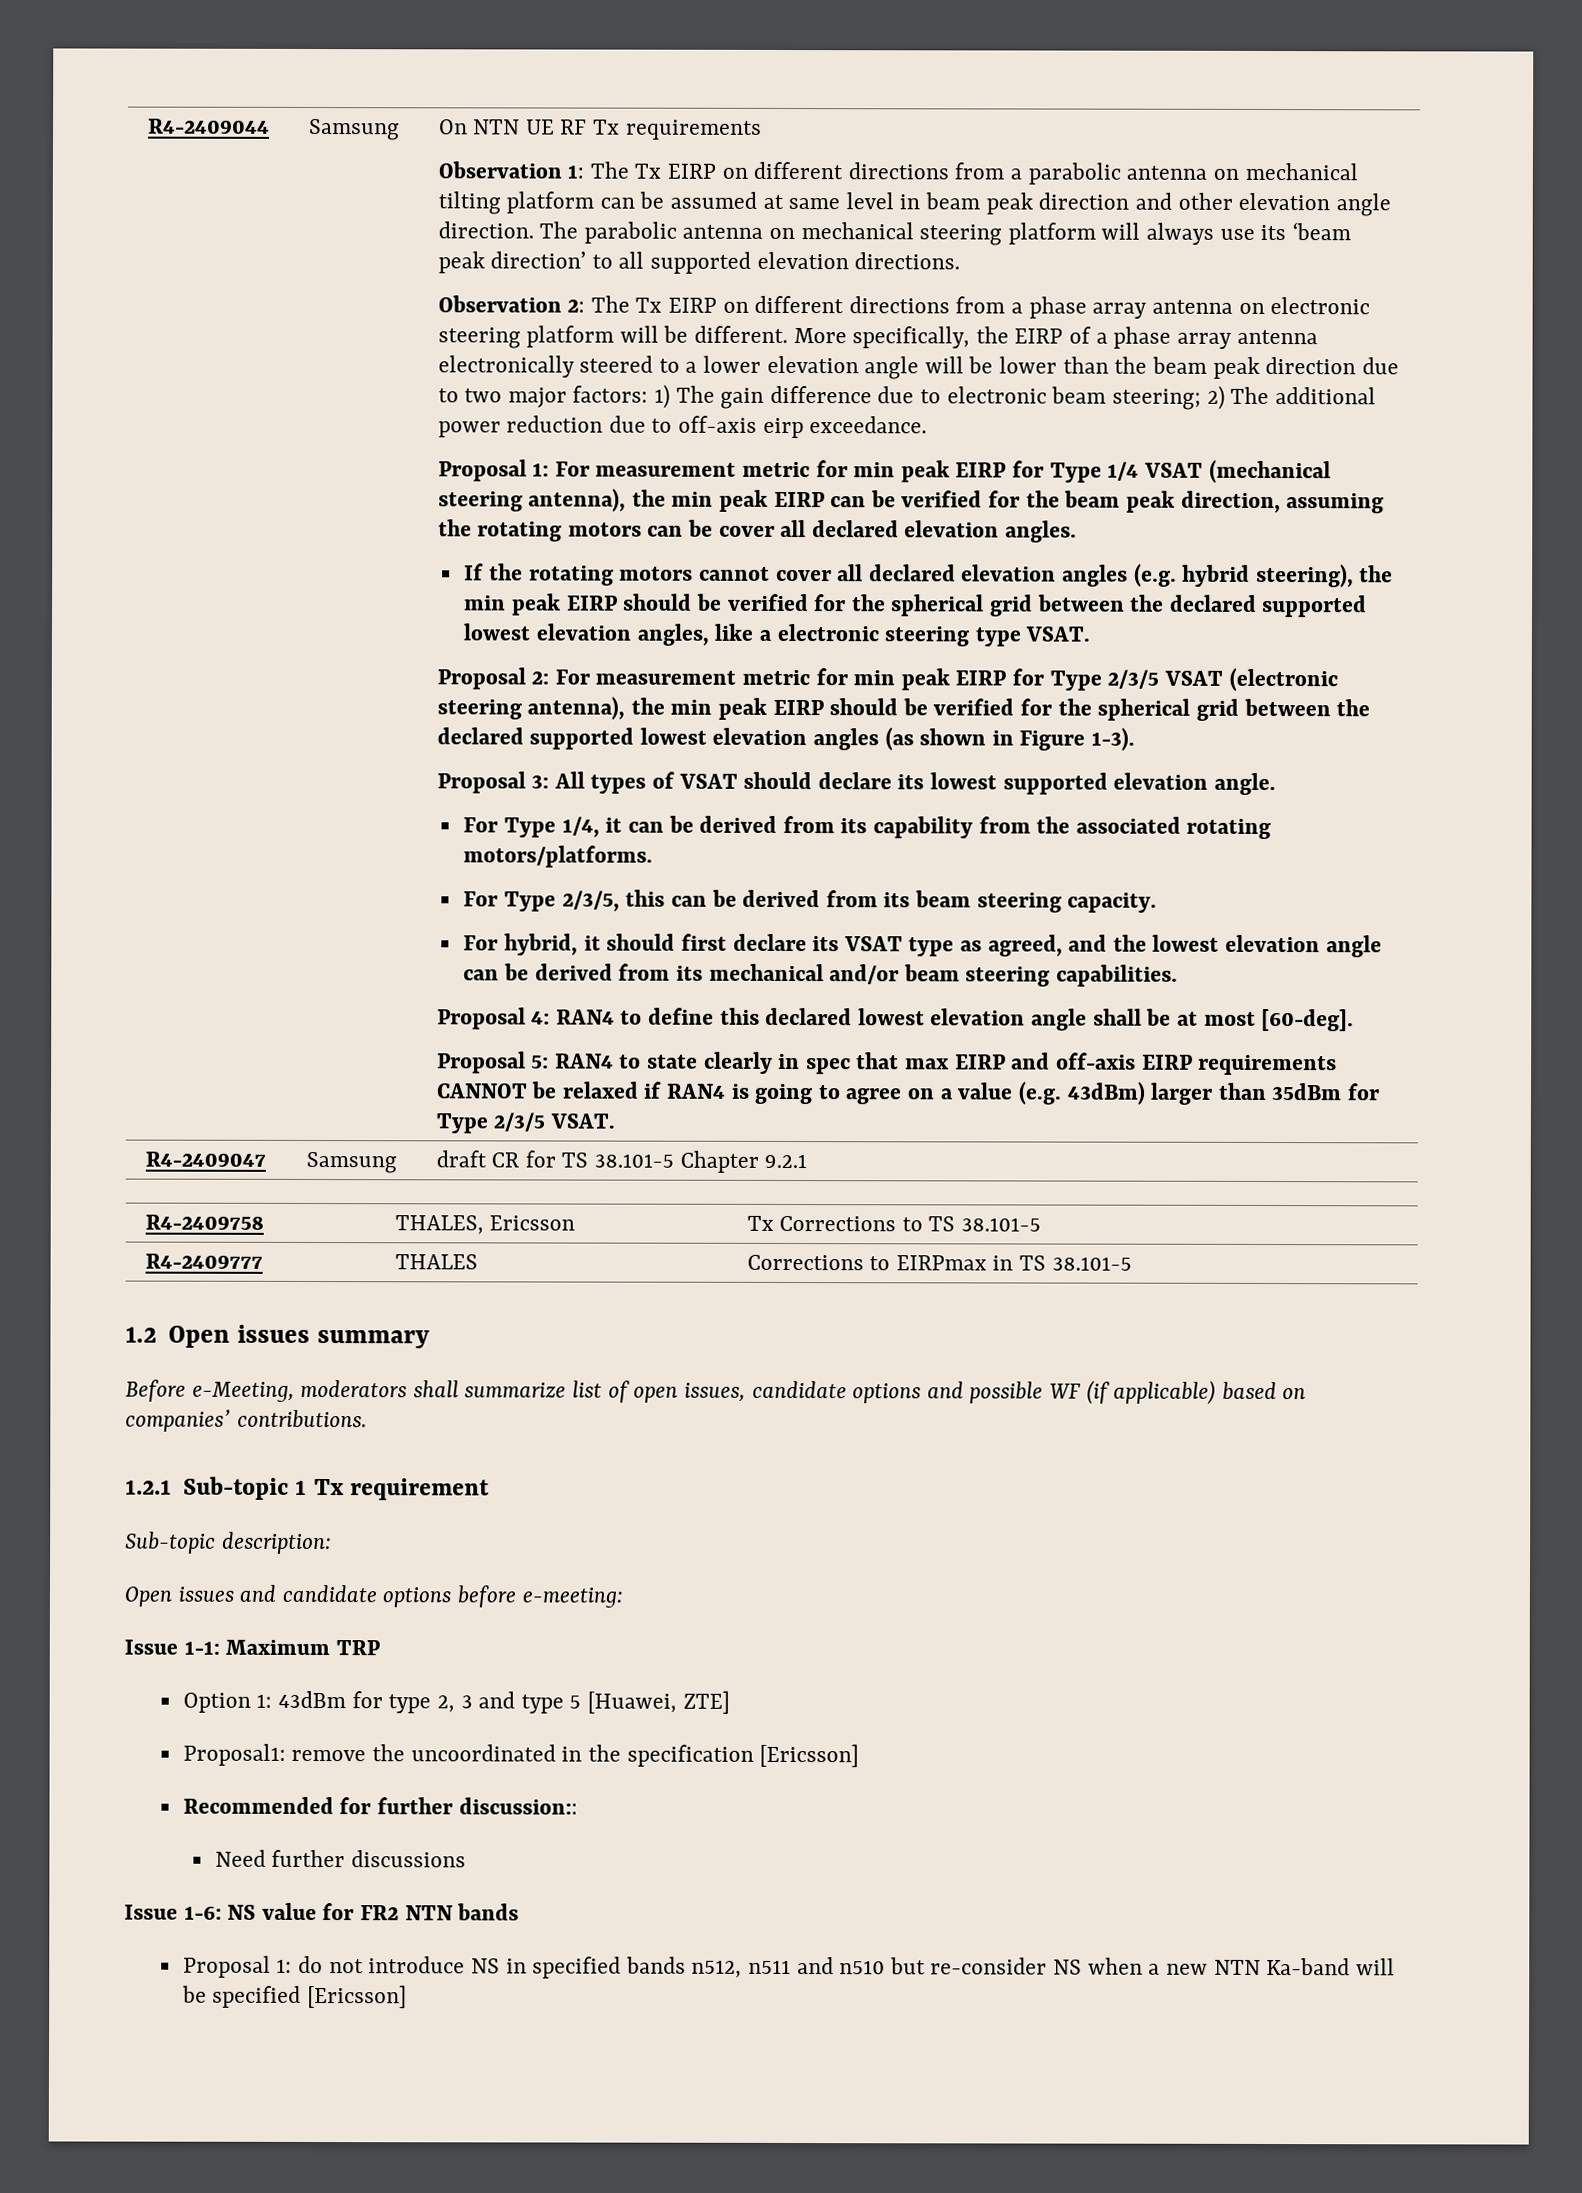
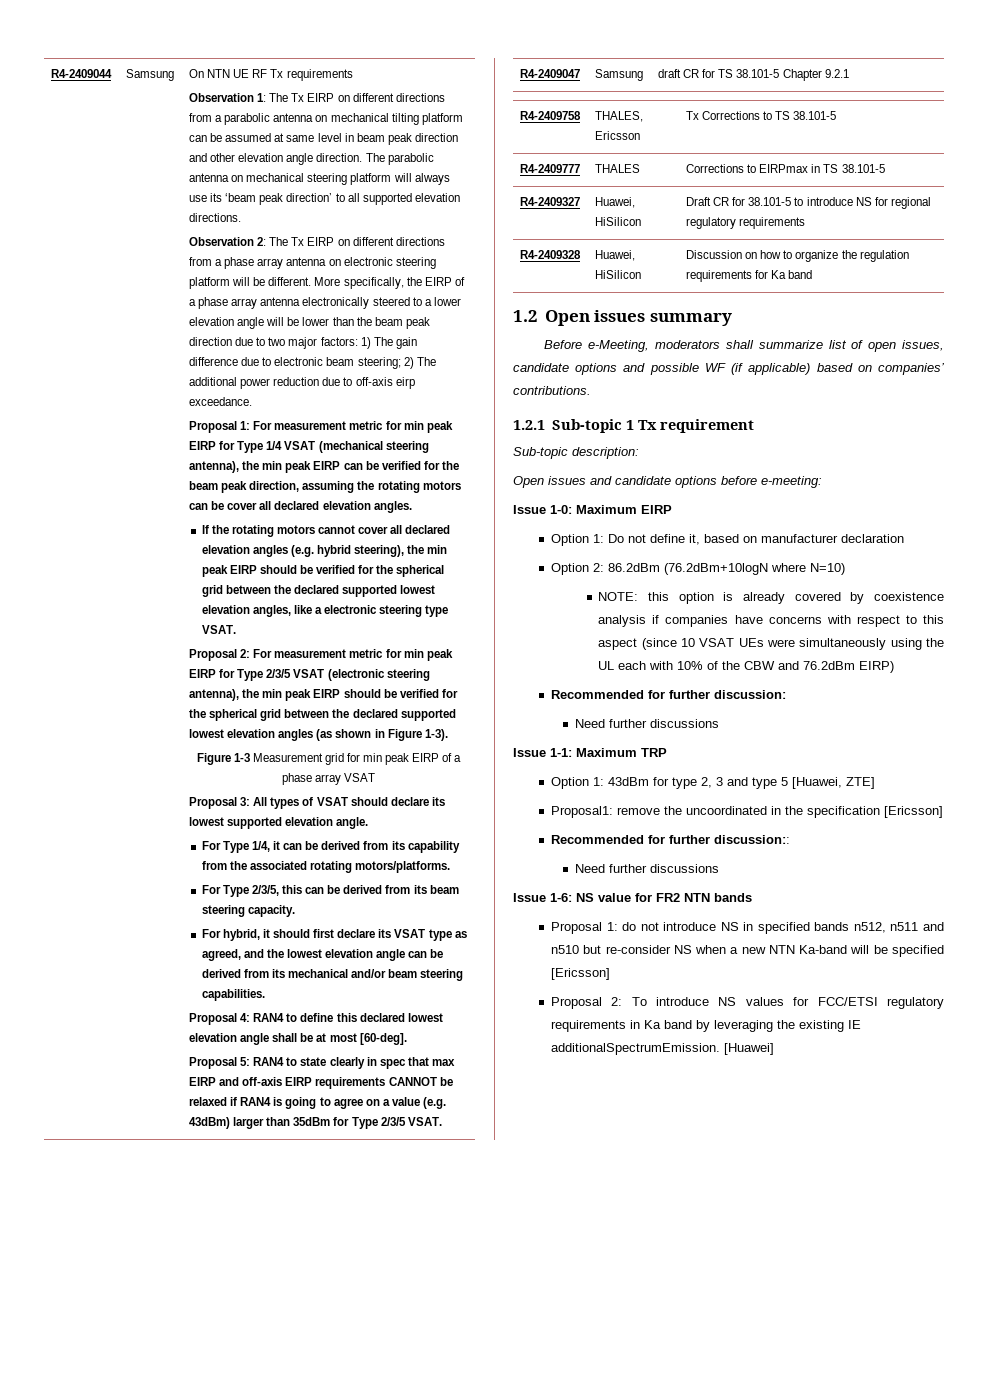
+ Figure 1-3 Measurement grid for min peak EIRP of a phase array VSAT
+ R4-2409327 | Huawei, HiSilicon | Draft CR for 38.101-5 to introduce NS for regional regulatory requirements
+ R4-2409328 | Huawei, HiSilicon | Discussion on how to organize the regulation requirements for Ka band
+ Issue 1-0: Maximum EIRP
+ Option 1: Do not define it, based on manufacturer declaration
+ Option 2: 86.2dBm (76.2dBm+10logN where N=10)
+ NOTE: this option is already covered by coexistence analysis if companies have concerns with respect to this aspect (since 10 VSAT UEs were simultaneously using the UL each with 10% of the CBW and 76.2dBm EIRP)
+ Recommended for further discussion:
+ Need further discussions
+ Proposal 2: To introduce NS values for FCC/ETSI regulatory requirements in Ka band by leveraging the existing IE additionalSpectrumEmission. [Huawei]

